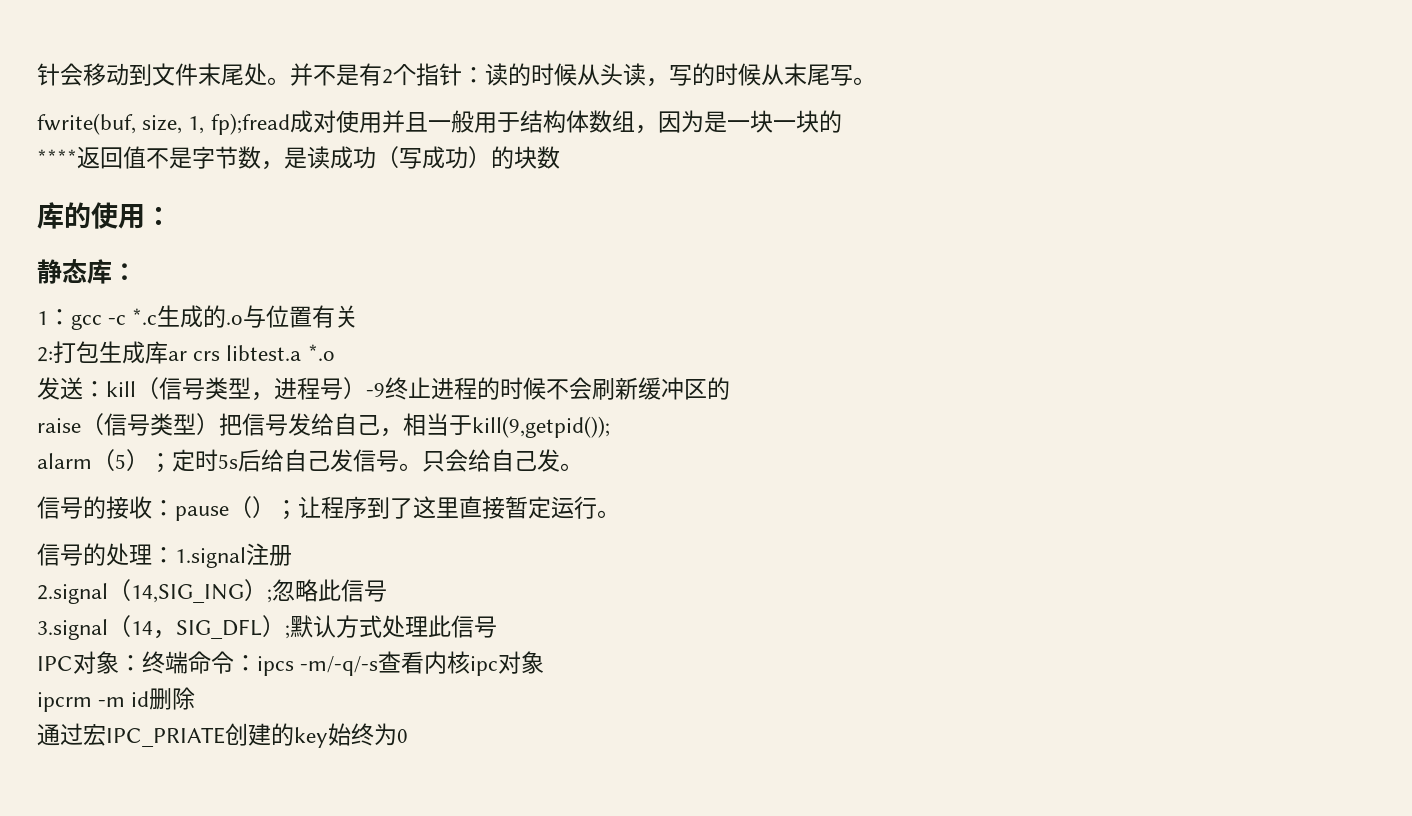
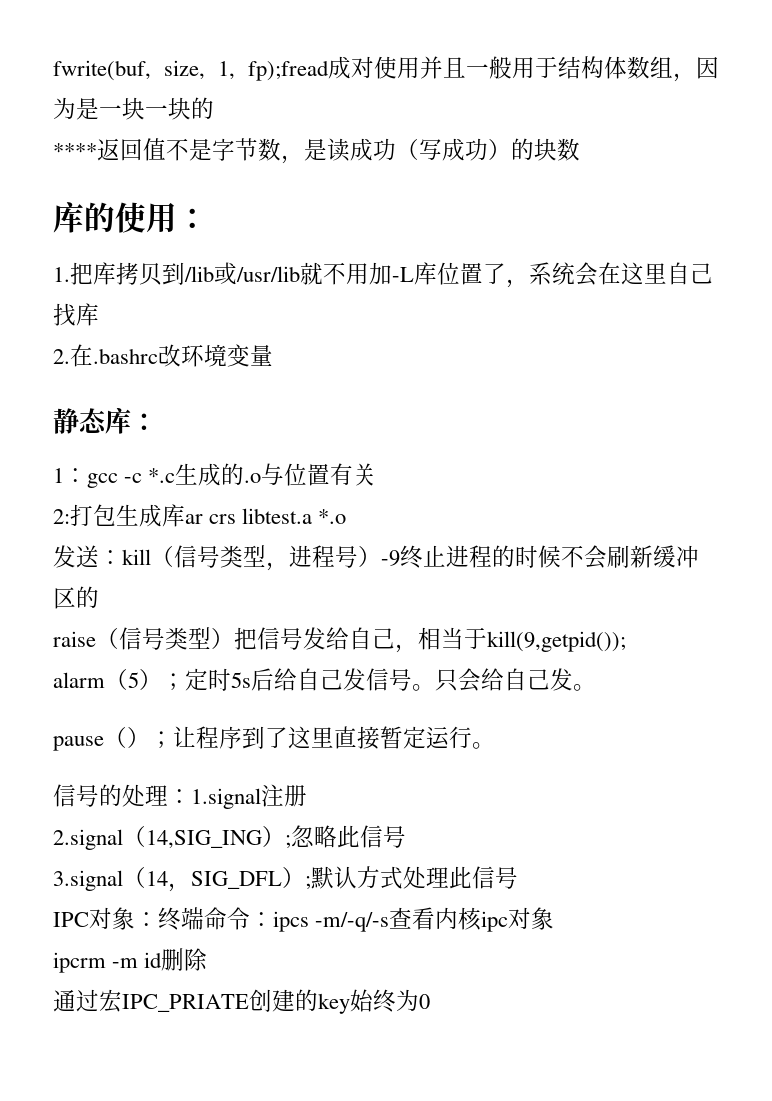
- 针会移动到文件末尾处。并不是有2个指针：读的时候从头读，写的时候从末尾写。
+ 1.把库拷贝到/lib或/usr/lib就不用加-L库位置了，系统会在这里自己找库
+ 2.在.bashrc改环境变量
- 信号的接收：pause（）；让程序到了这里直接暂定运行。
+ pause（）；让程序到了这里直接暂定运行。

